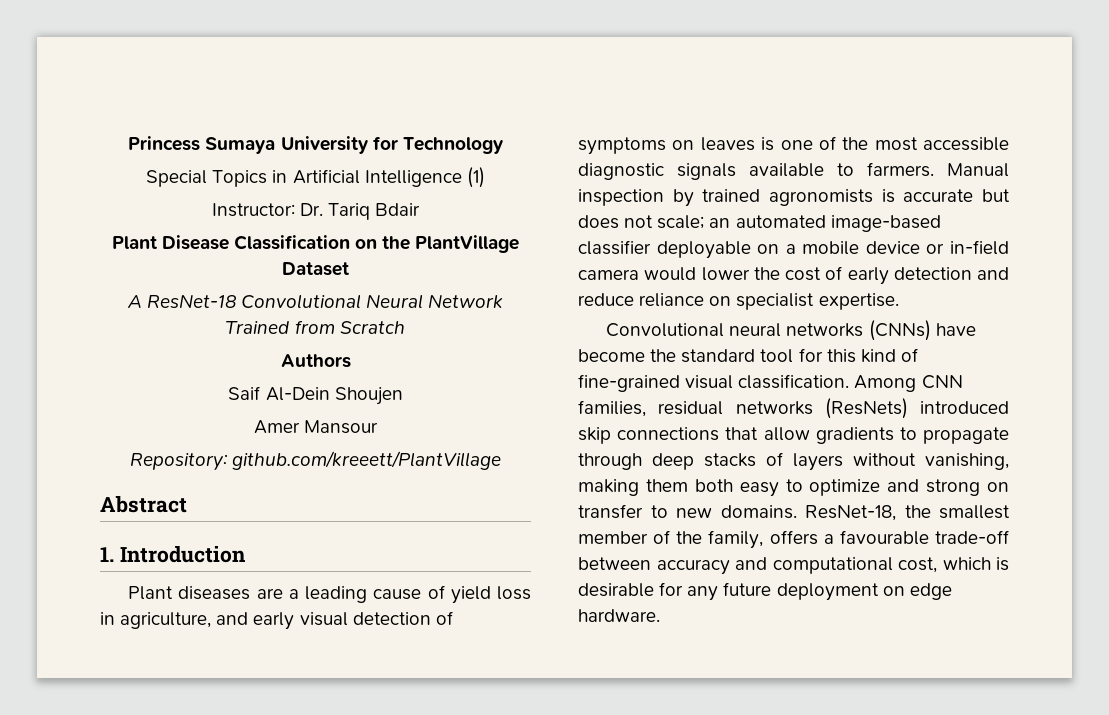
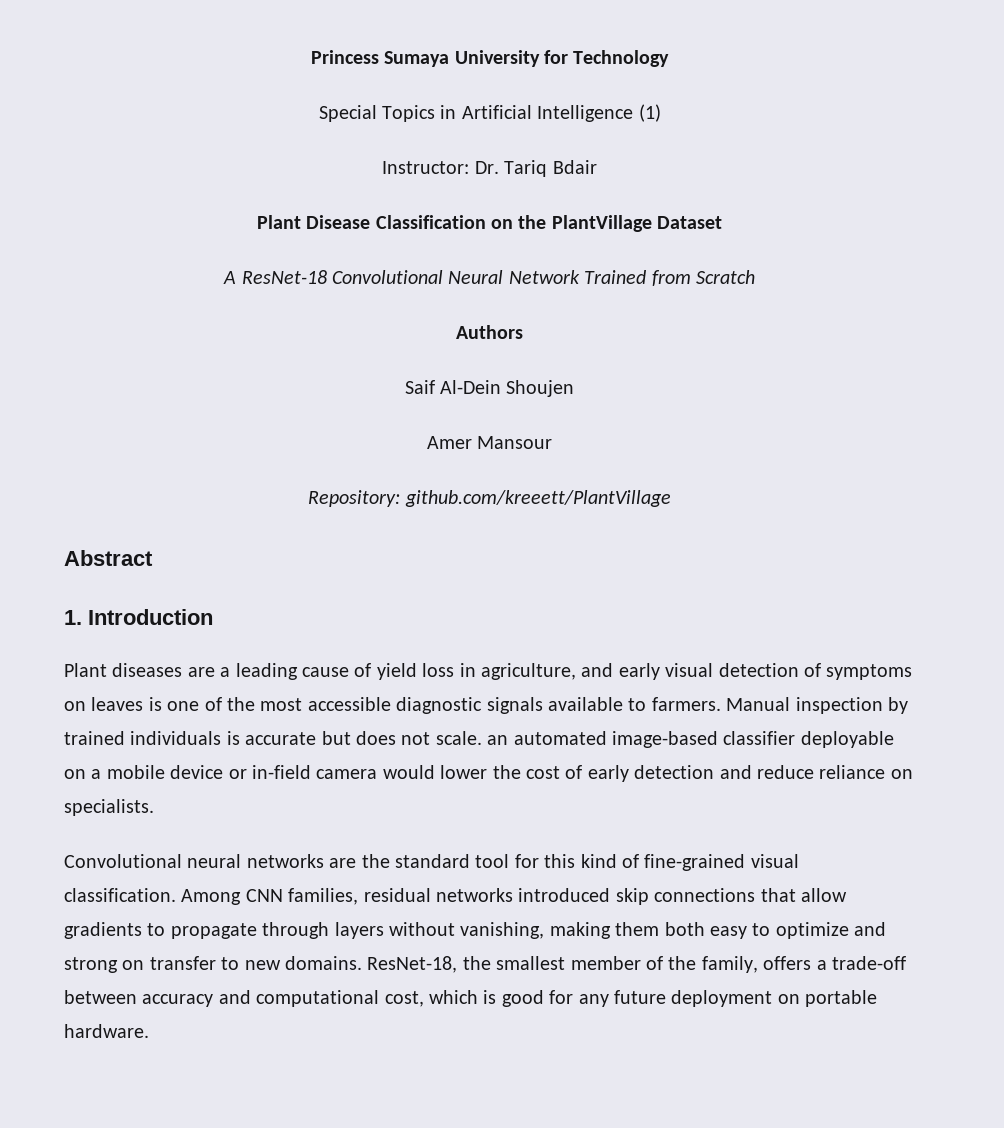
- Manual inspection by trained agronomists is accurate but does not scale; an automated image-based classifier deployable on a mobile device or in-field camera would lower the cost of early detection and reduce reliance on specialist expertise.
+ Manual inspection by trained individuals is accurate but does not scale. an automated image-based classifier deployable on a mobile device or in-field camera would lower the cost of early detection and reduce reliance on specialists.
- Convolutional neural networks (CNNs) have become the standard tool for this kind of fine-grained visual classification.
+ Convolutional neural networks are the standard tool for this kind of fine-grained visual classification.
- Among CNN families, residual networks (ResNets) introduced skip connections that allow gradients to propagate through deep stacks of layers without vanishing, making them both easy to optimize and strong on transfer to new domains.
+ Among CNN families, residual networks introduced skip connections that allow gradients to propagate through layers without vanishing, making them both easy to optimize and strong on transfer to new domains.
- ResNet-18, the smallest member of the family, offers a favourable trade-off between accuracy and computational cost, which is desirable for any future deployment on edge hardware.
+ ResNet-18, the smallest member of the family, offers a trade-off between accuracy and computational cost, which is good for any future deployment on portable hardware.

